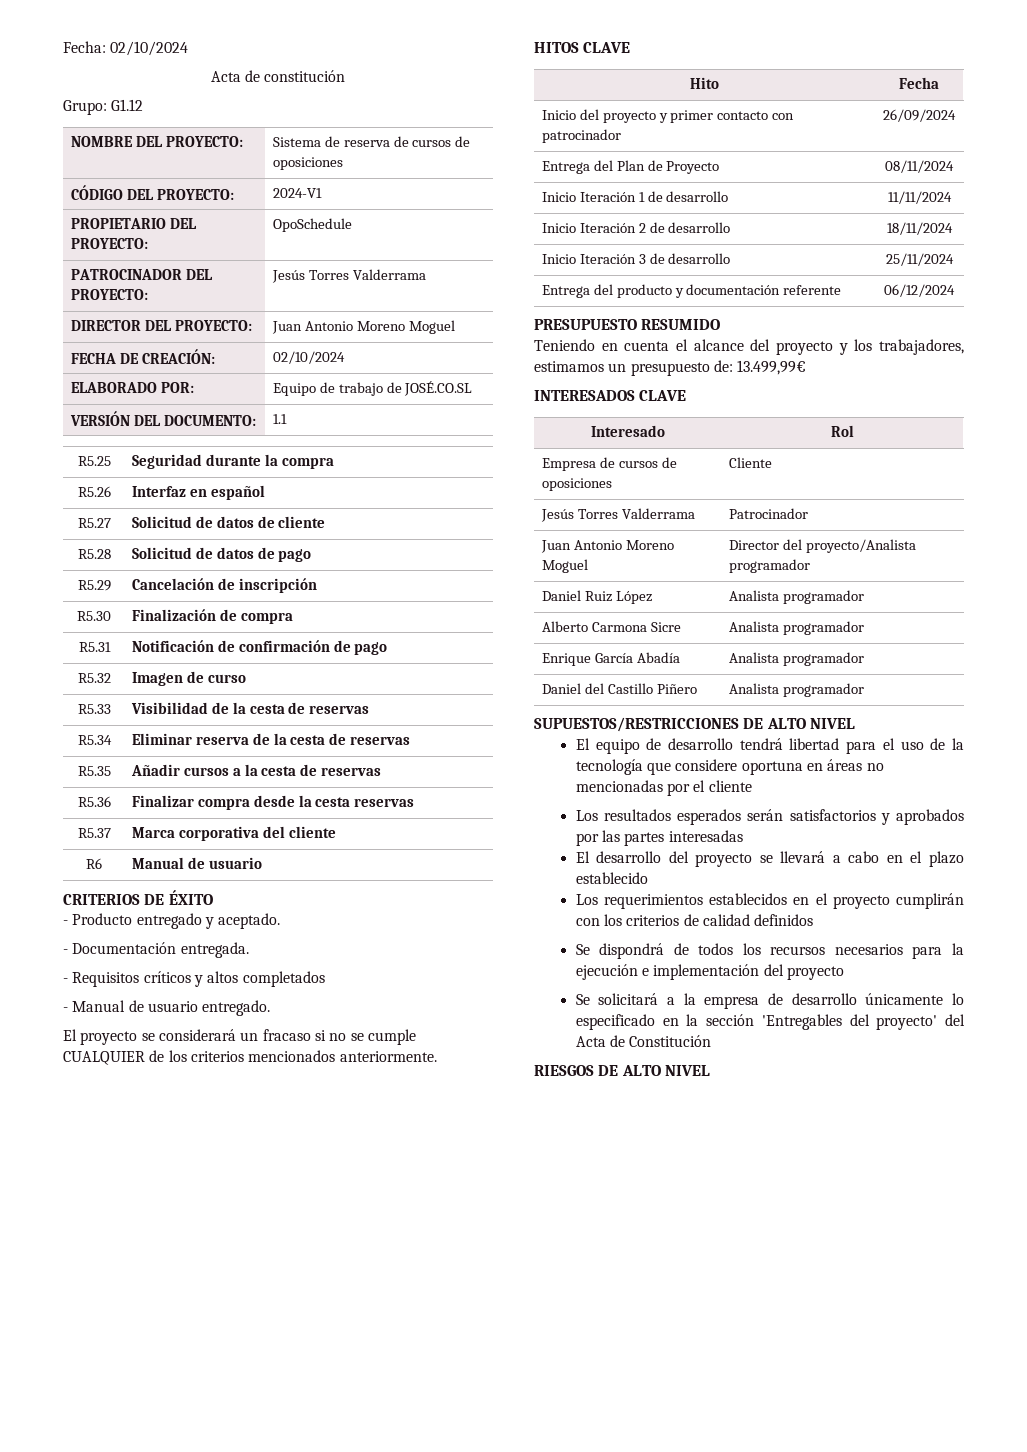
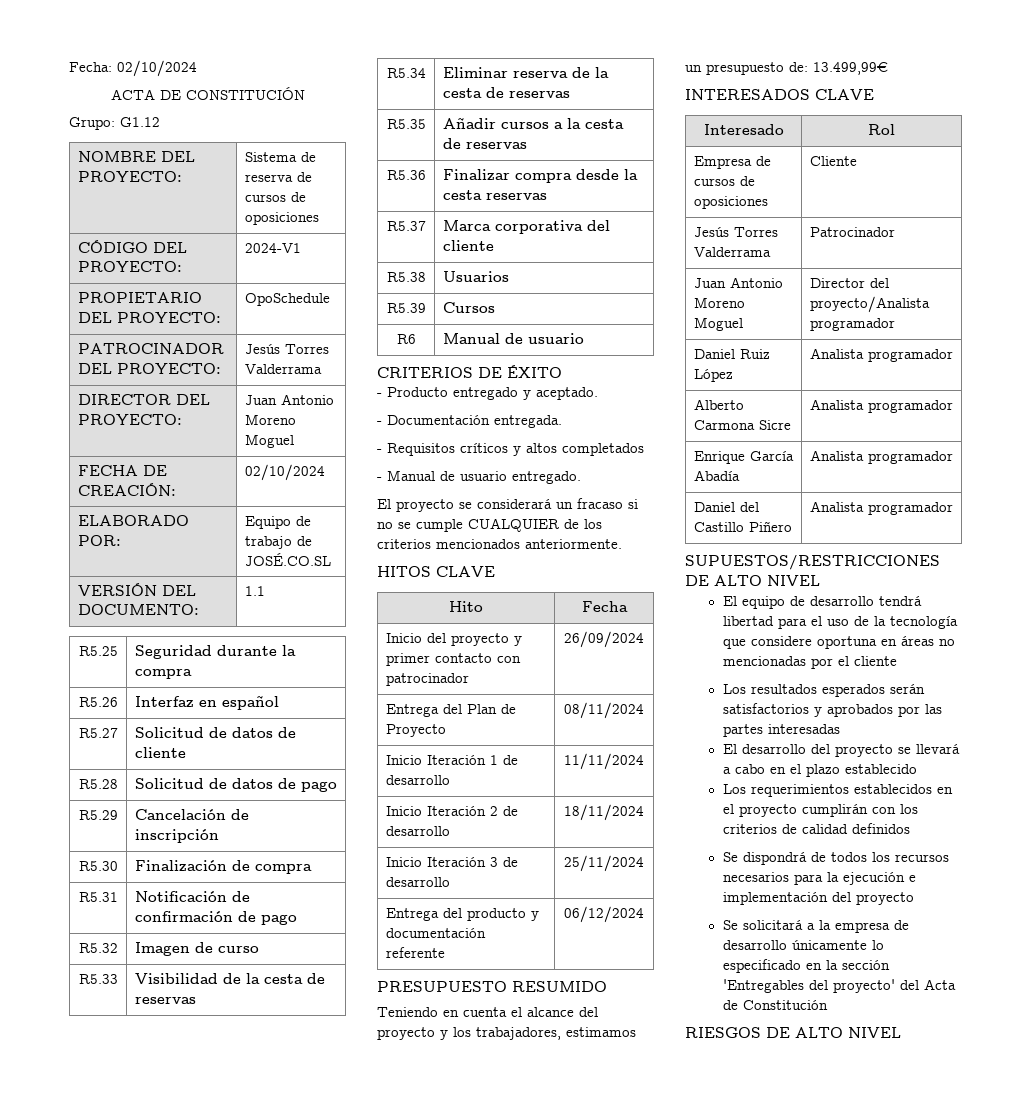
- Acta de constitución
+ ACTA DE CONSTITUCIÓN
+ R5.38 | Usuarios
+ R5.39 | Cursos

